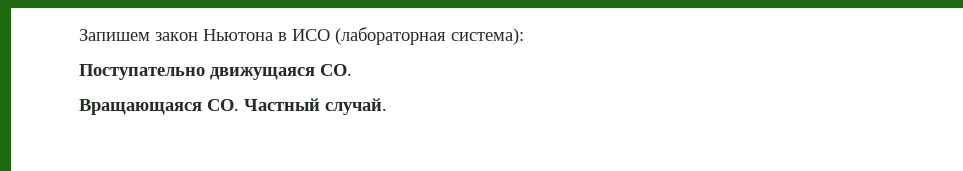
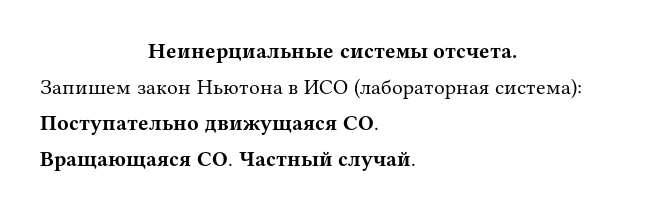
+ Неинерциальные системы отсчета.

